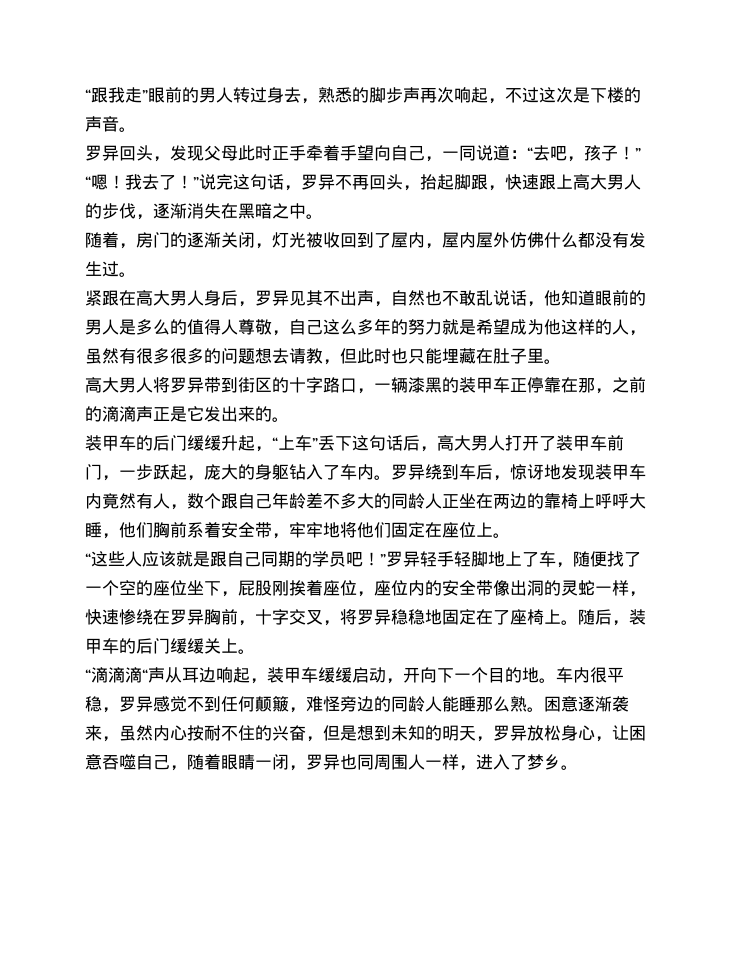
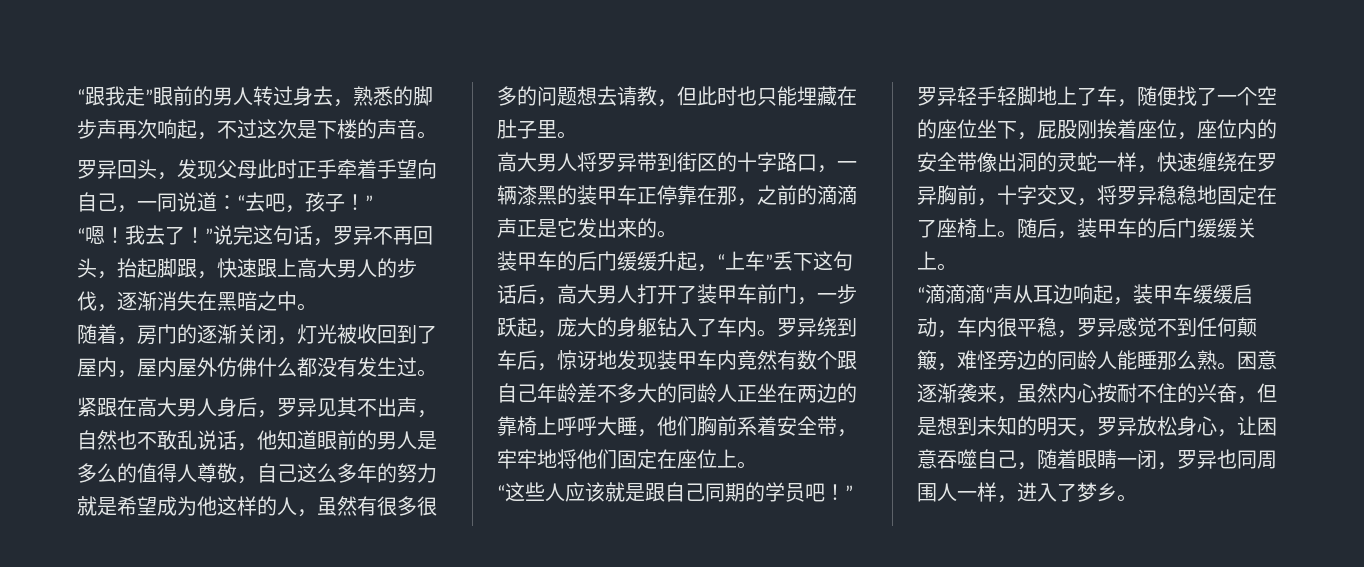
- 罗异绕到车后，惊讶地发现装甲车内竟然有人，数个跟自己年龄差不多大的同龄人正坐在两边的靠椅上呼呼大睡，他们胸前系着安全带，牢牢地将他们固定在座位上。
+ 罗异绕到车后，惊讶地发现装甲车内竟然有数个跟自己年龄差不多大的同龄人正坐在两边的靠椅上呼呼大睡，他们胸前系着安全带，牢牢地将他们固定在座位上。
- “这些人应该就是跟自己同期的学员吧！”罗异轻手轻脚地上了车，随便找了一个空的座位坐下，屁股刚挨着座位，座位内的安全带像出洞的灵蛇一样，快速惨绕在罗异胸前，十字交叉，将罗异稳稳地固定在了座椅上。
+ “这些人应该就是跟自己同期的学员吧！”罗异轻手轻脚地上了车，随便找了一个空的座位坐下，屁股刚挨着座位，座位内的安全带像出洞的灵蛇一样，快速缠绕在罗异胸前，十字交叉，将罗异稳稳地固定在了座椅上。
- “滴滴滴“声从耳边响起，装甲车缓缓启动，开向下一个目的地。车内很平稳，罗异感觉不到任何颠簸，难怪旁边的同龄人能睡那么熟。
+ “滴滴滴“声从耳边响起，装甲车缓缓启动，车内很平稳，罗异感觉不到任何颠簸，难怪旁边的同龄人能睡那么熟。

